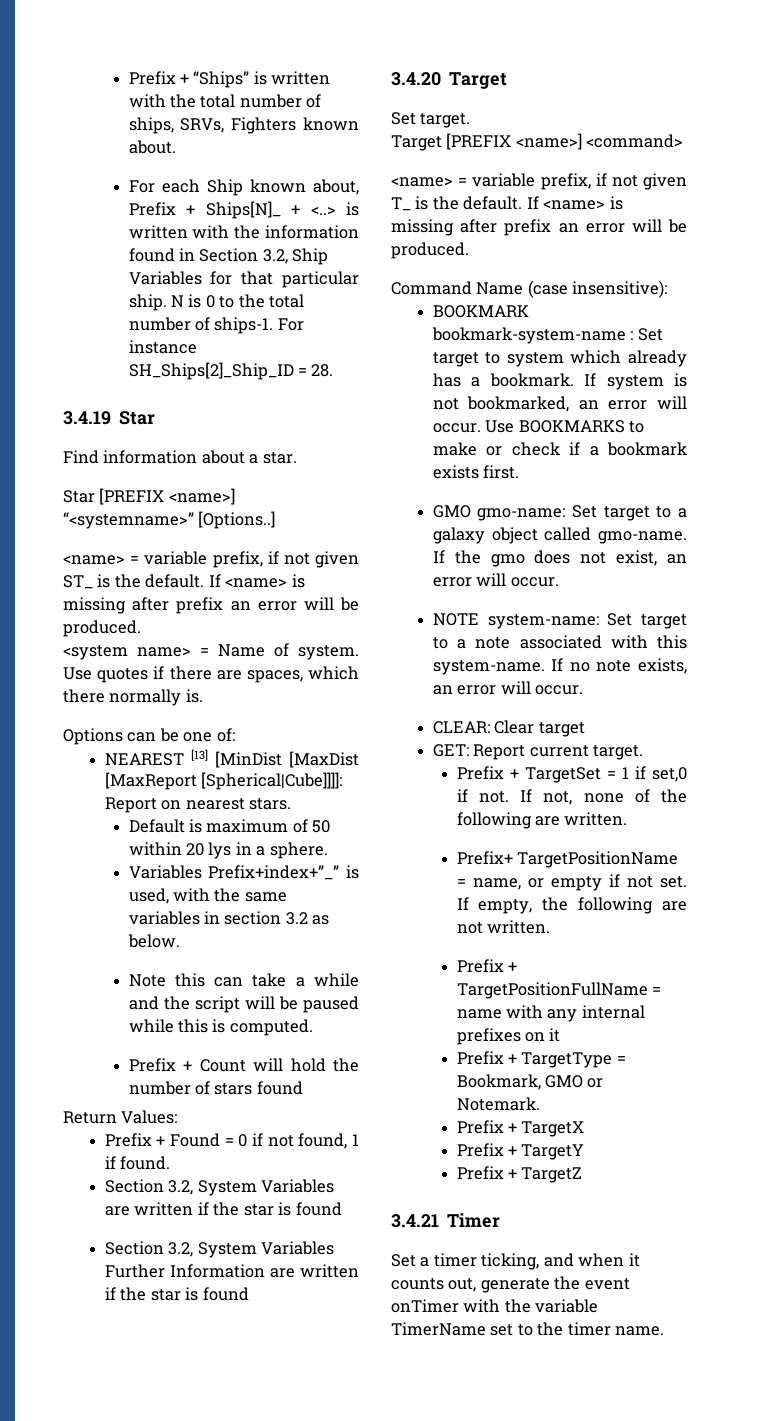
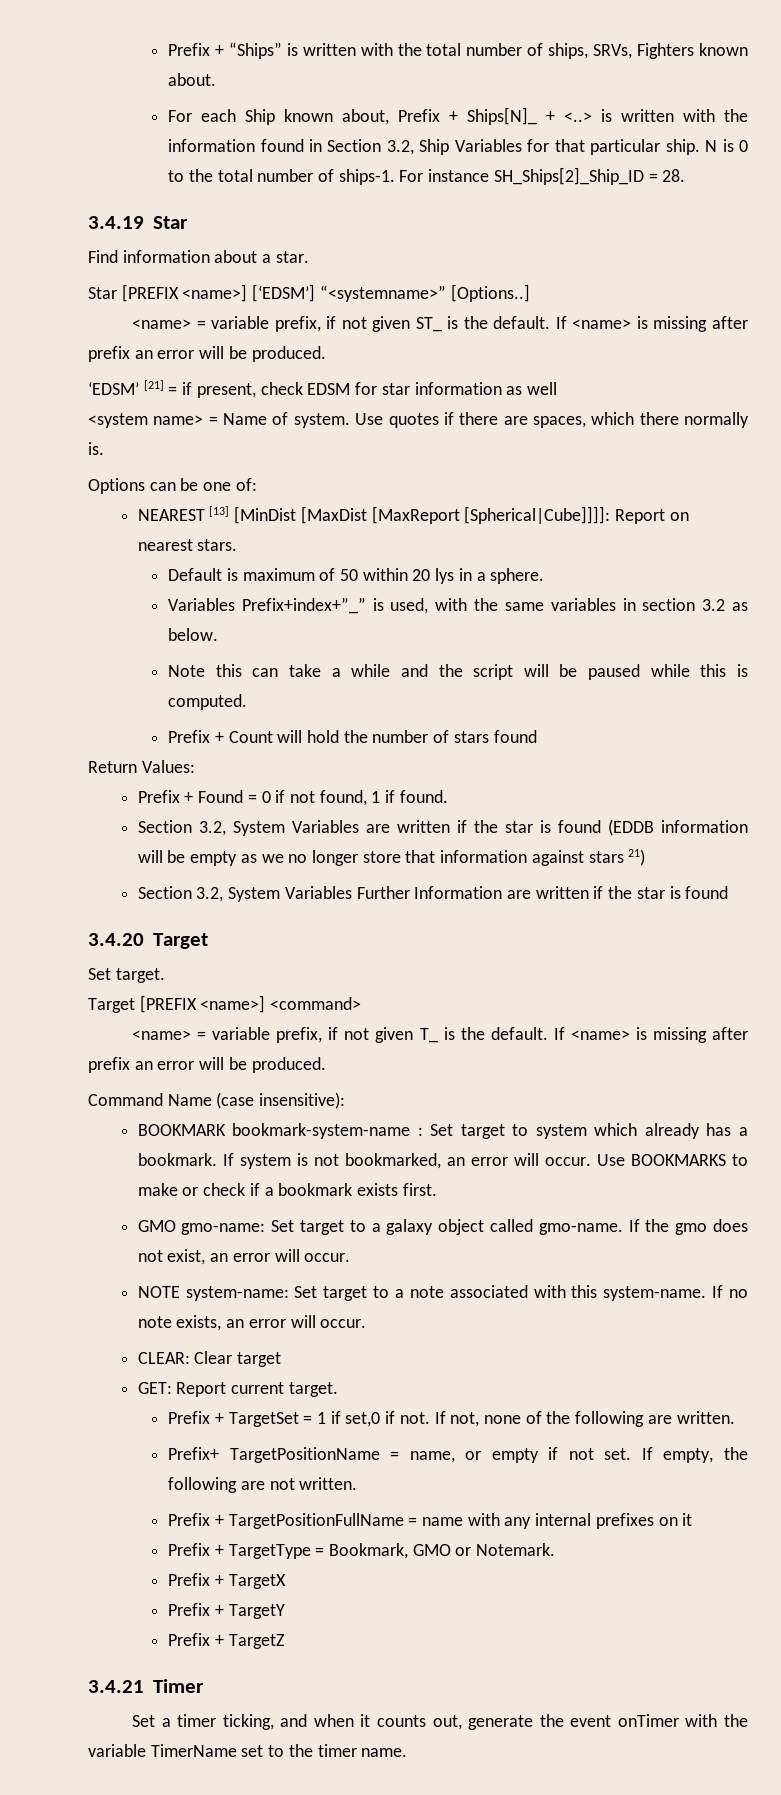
- Star [PREFIX <name>] “<systemname>” [Options..]
+ Star [PREFIX <name>] [‘EDSM’] “<systemname>” [Options..]
+ ‘EDSM’ [21] = if present, check EDSM for star information as well
- Section 3.2, System Variables are written if the star is found
+ Section 3.2, System Variables are written if the star is found (EDDB information will be empty as we no longer store that information against stars 21)

